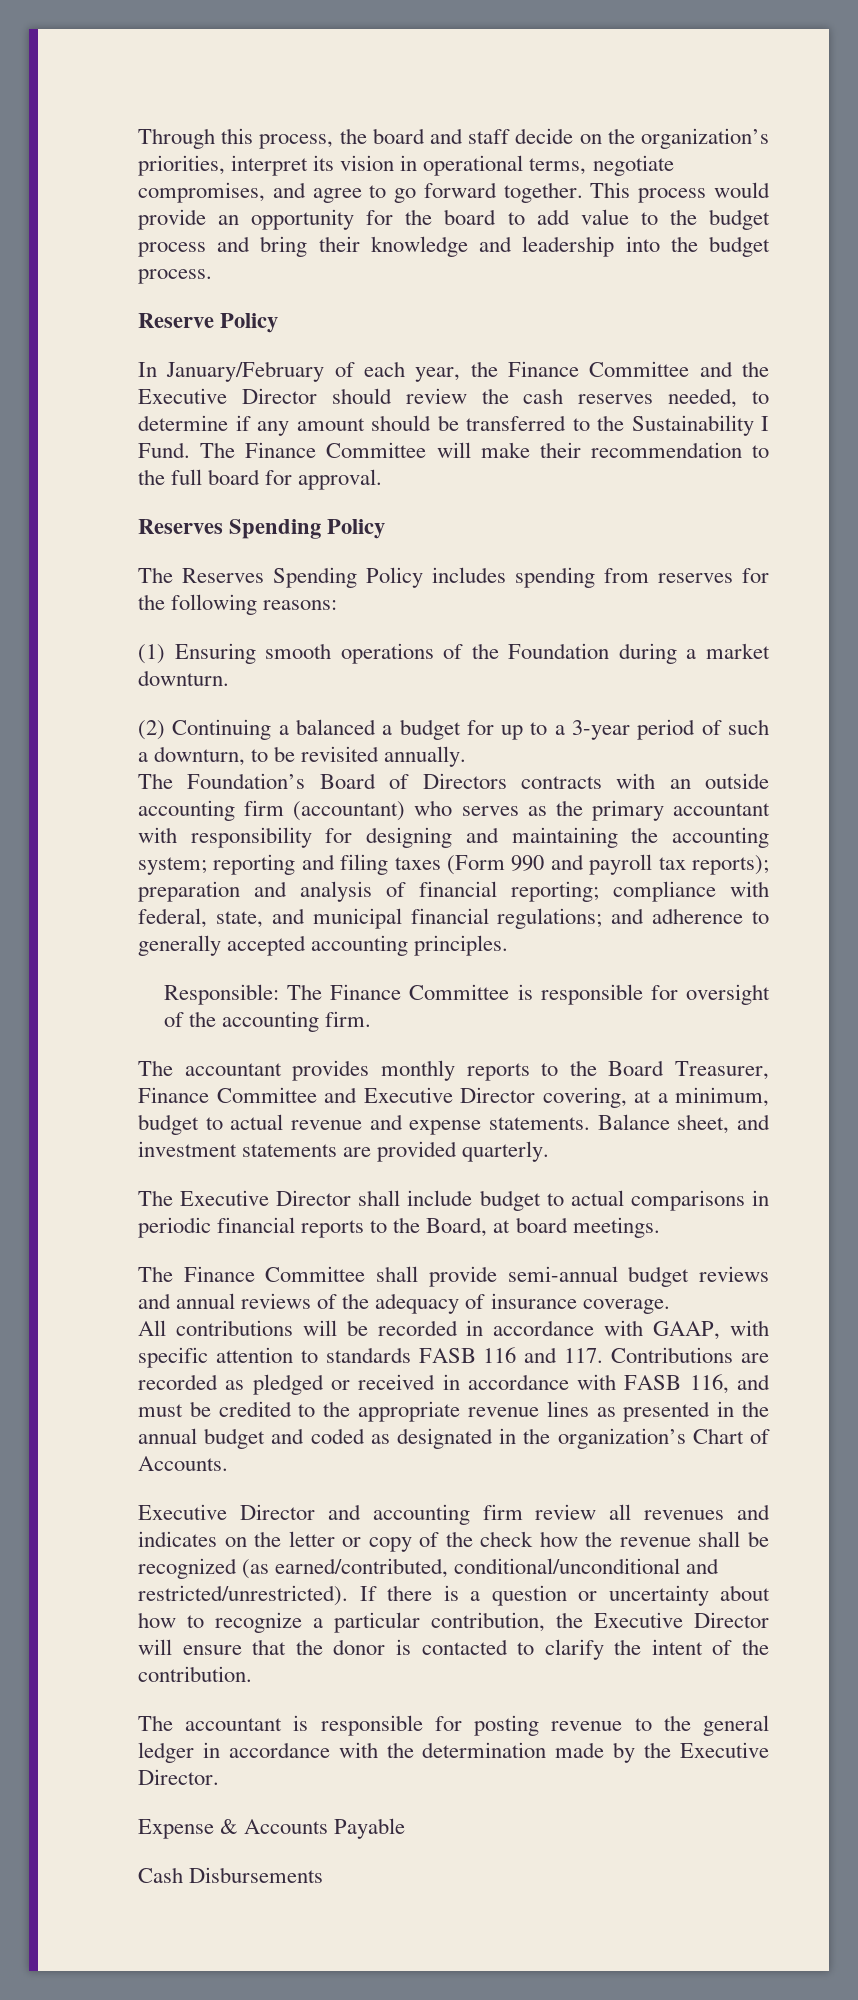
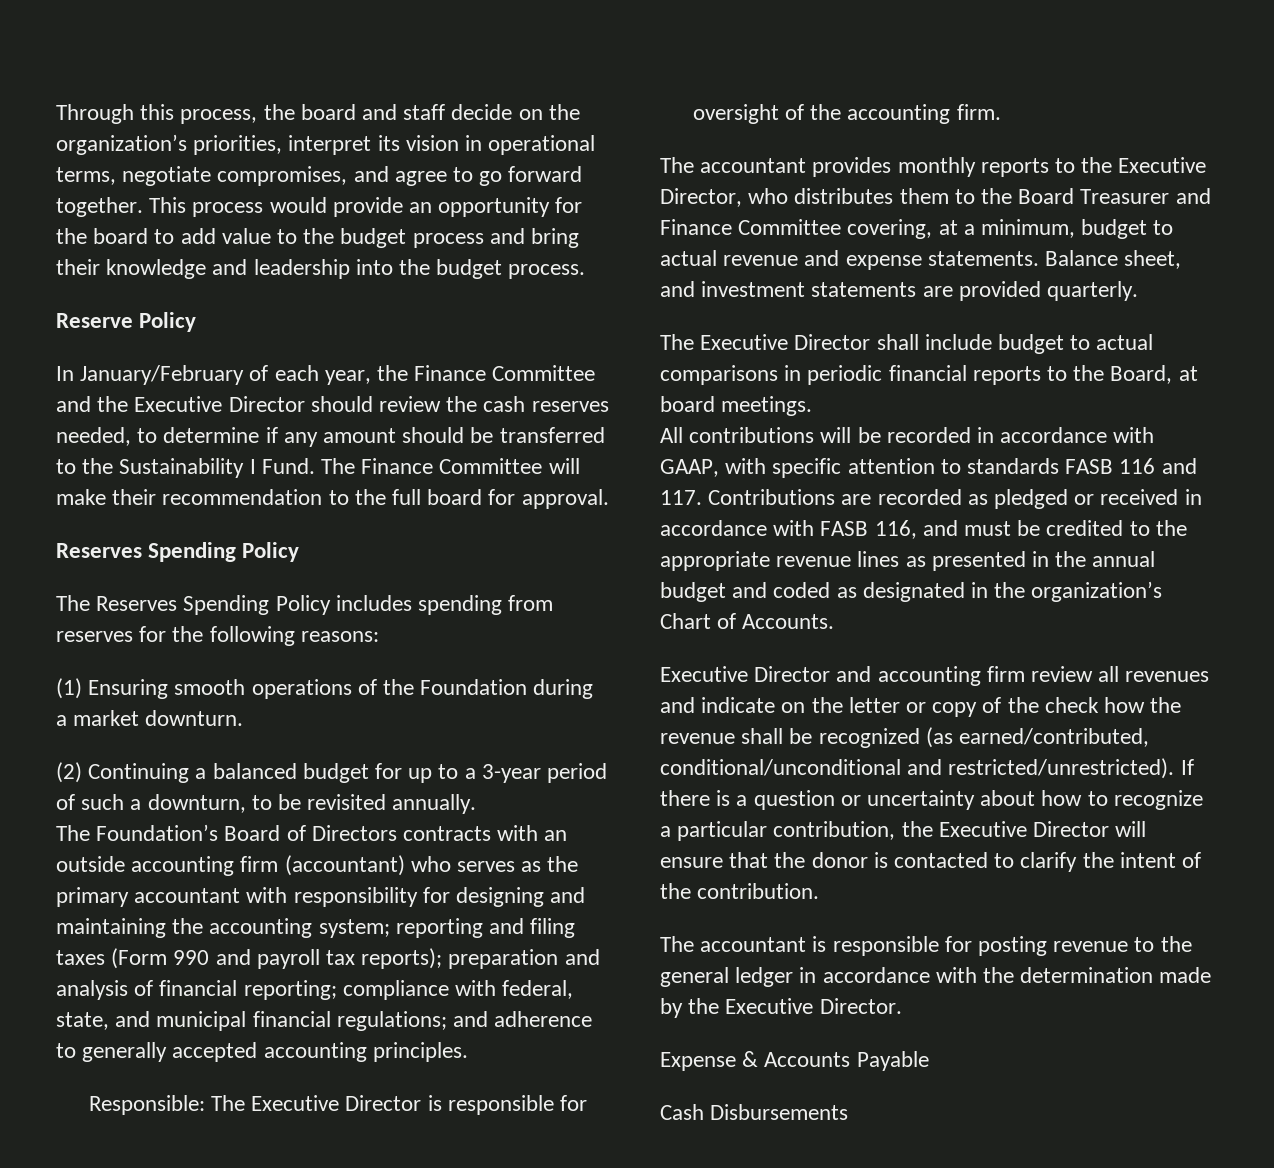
- (2) Continuing a balanced a budget for up to a 3-year period of such a downturn, to be revisited annually.
+ (2) Continuing a balanced budget for up to a 3-year period of such a downturn, to be revisited annually.
- Responsible: The Finance Committee is responsible for oversight of the accounting firm.
+ Responsible: The Executive Director is responsible for oversight of the accounting firm.
- The accountant provides monthly reports to the Board Treasurer, Finance Committee and Executive Director covering, at a minimum, budget to actual revenue and expense statements.
+ The accountant provides monthly reports to the Executive Director, who distributes them to the Board Treasurer and Finance Committee covering, at a minimum, budget to actual revenue and expense statements.
- The Finance Committee shall provide semi-annual budget reviews and annual reviews of the adequacy of insurance coverage.
- Executive Director and accounting firm review all revenues and indicates on the letter or copy of the check how the revenue shall be recognized (as earned/contributed, conditional/unconditional and restricted/unrestricted).
+ Executive Director and accounting firm review all revenues and indicate on the letter or copy of the check how the revenue shall be recognized (as earned/contributed, conditional/unconditional and restricted/unrestricted).

